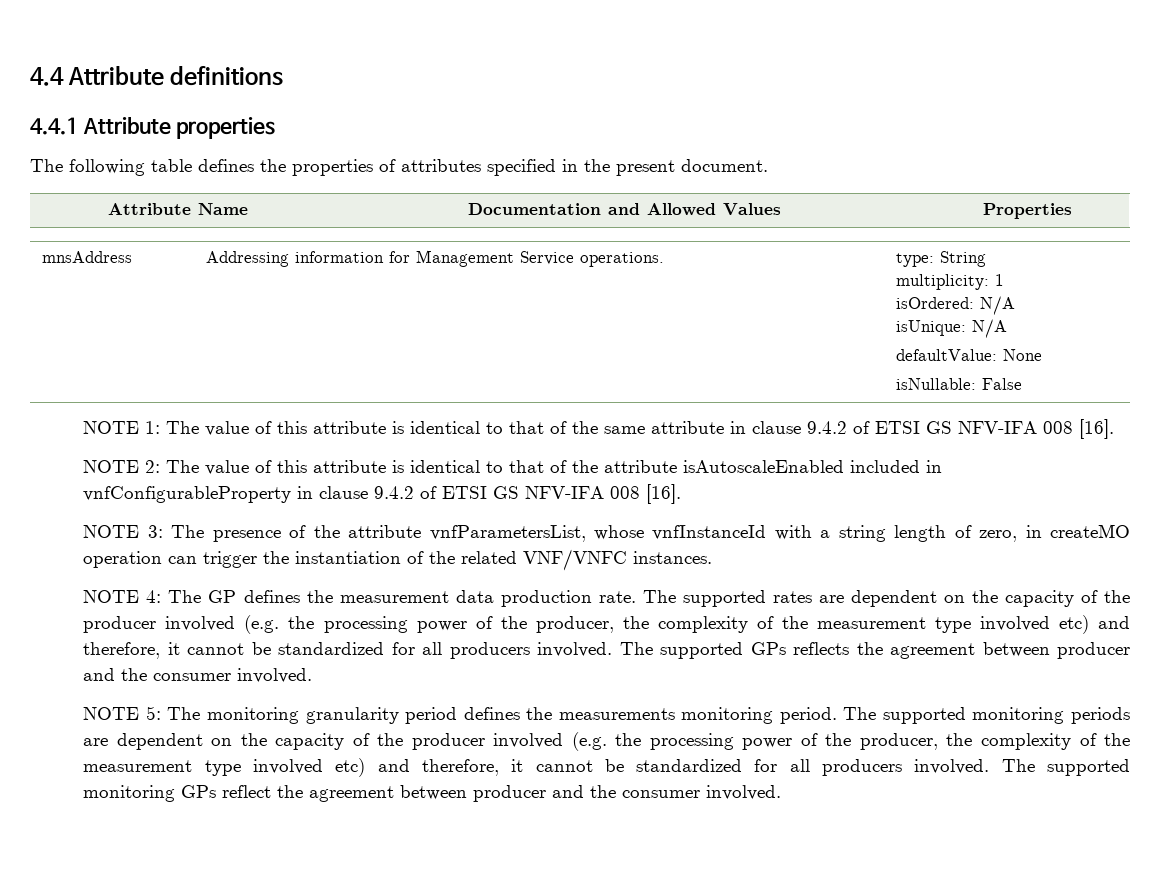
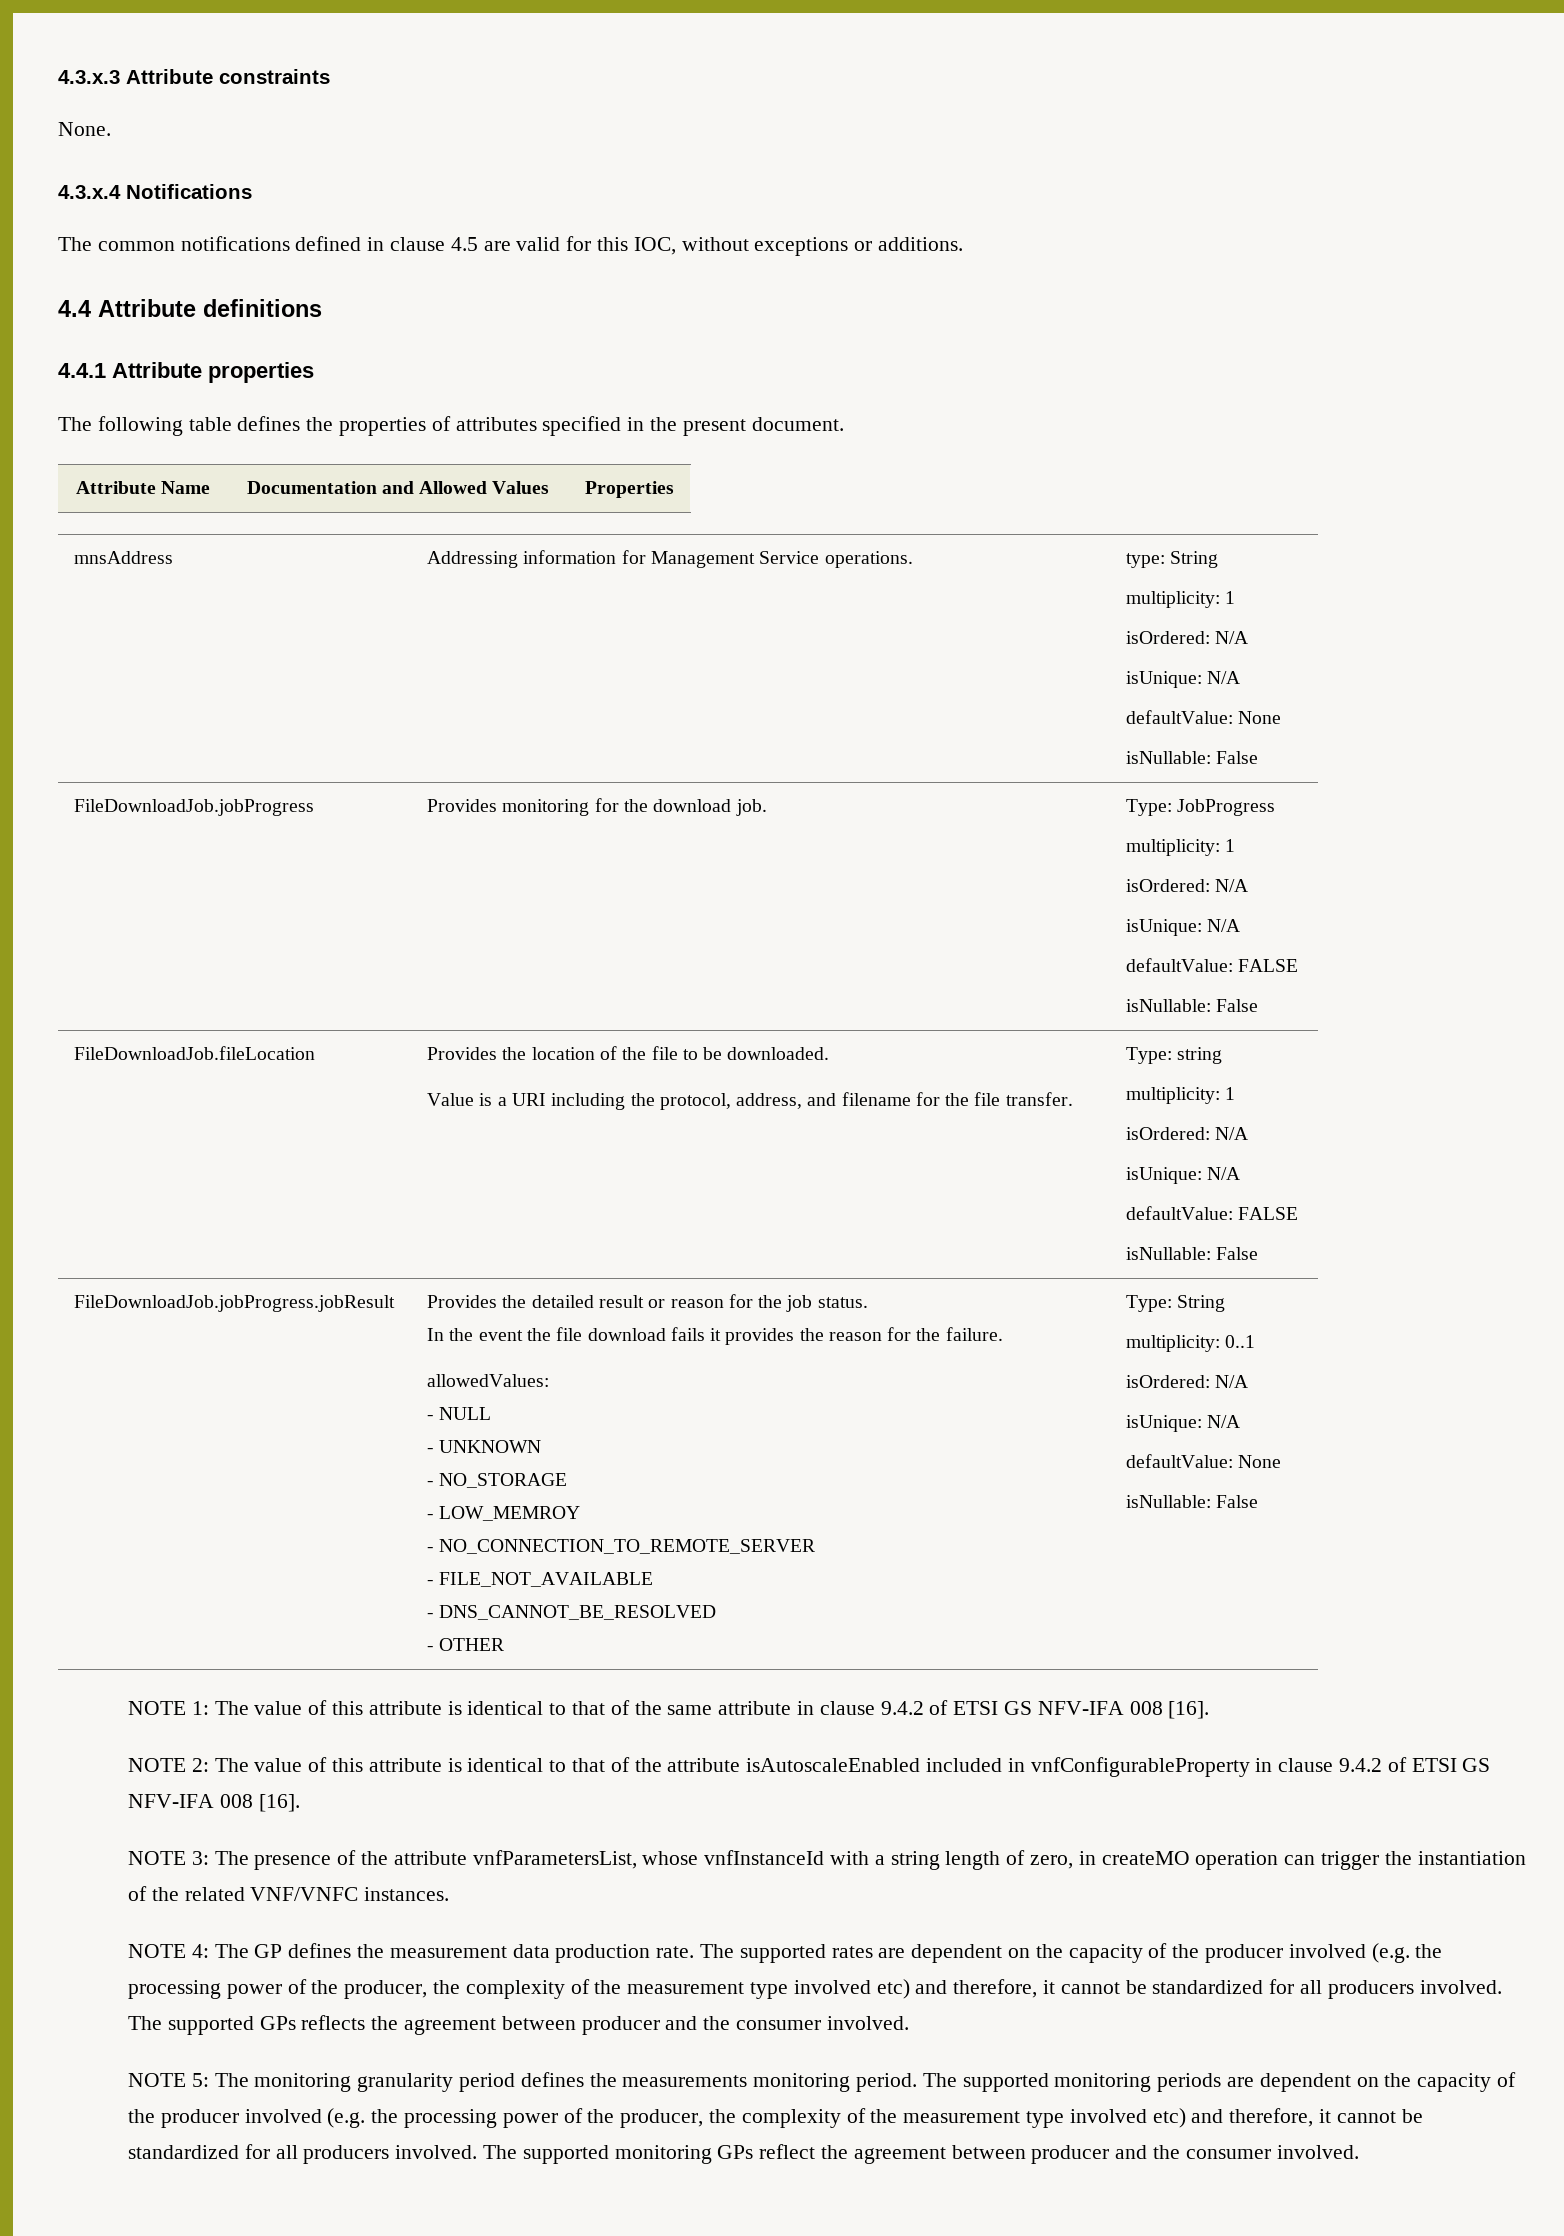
+ 4.3.x.3 Attribute constraints
+ None.
+ 4.3.x.4 Notifications
+ The common notifications defined in clause 4.5 are valid for this IOC, without exceptions or additions.
+ FileDownloadJob.jobProgress | Provides monitoring for the download job. | Type: JobProgress
+ multiplicity: 1
+ isOrdered: N/A
+ isUnique: N/A
+ defaultValue: FALSE
+ isNullable: False
+ FileDownloadJob.fileLocation | Provides the location of the file to be downloaded.
+ Value is a URI including the protocol, address, and filename for the file transfer. | Type: string
+ multiplicity: 1
+ isOrdered: N/A
+ isUnique: N/A
+ defaultValue: FALSE
+ isNullable: False
+ FileDownloadJob.jobProgress.jobResult | Provides the detailed result or reason for the job status.
+ In the event the file download fails it provides the reason for the failure.
+ allowedValues:
+ - NULL
+ - UNKNOWN
+ - NO_STORAGE
+ - LOW_MEMROY
+ - NO_CONNECTION_TO_REMOTE_SERVER
+ - FILE_NOT_AVAILABLE
+ - DNS_CANNOT_BE_RESOLVED
+ - OTHER | Type: String
+ multiplicity: 0..1
+ isOrdered: N/A
+ isUnique: N/A
+ defaultValue: None
+ isNullable: False

